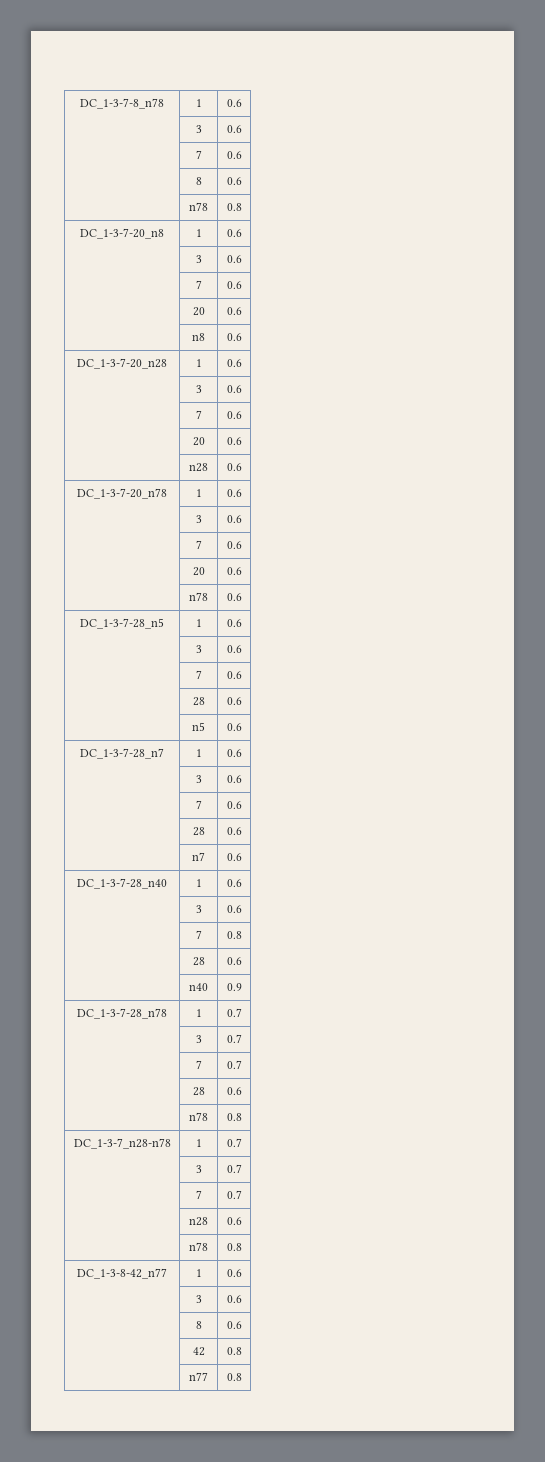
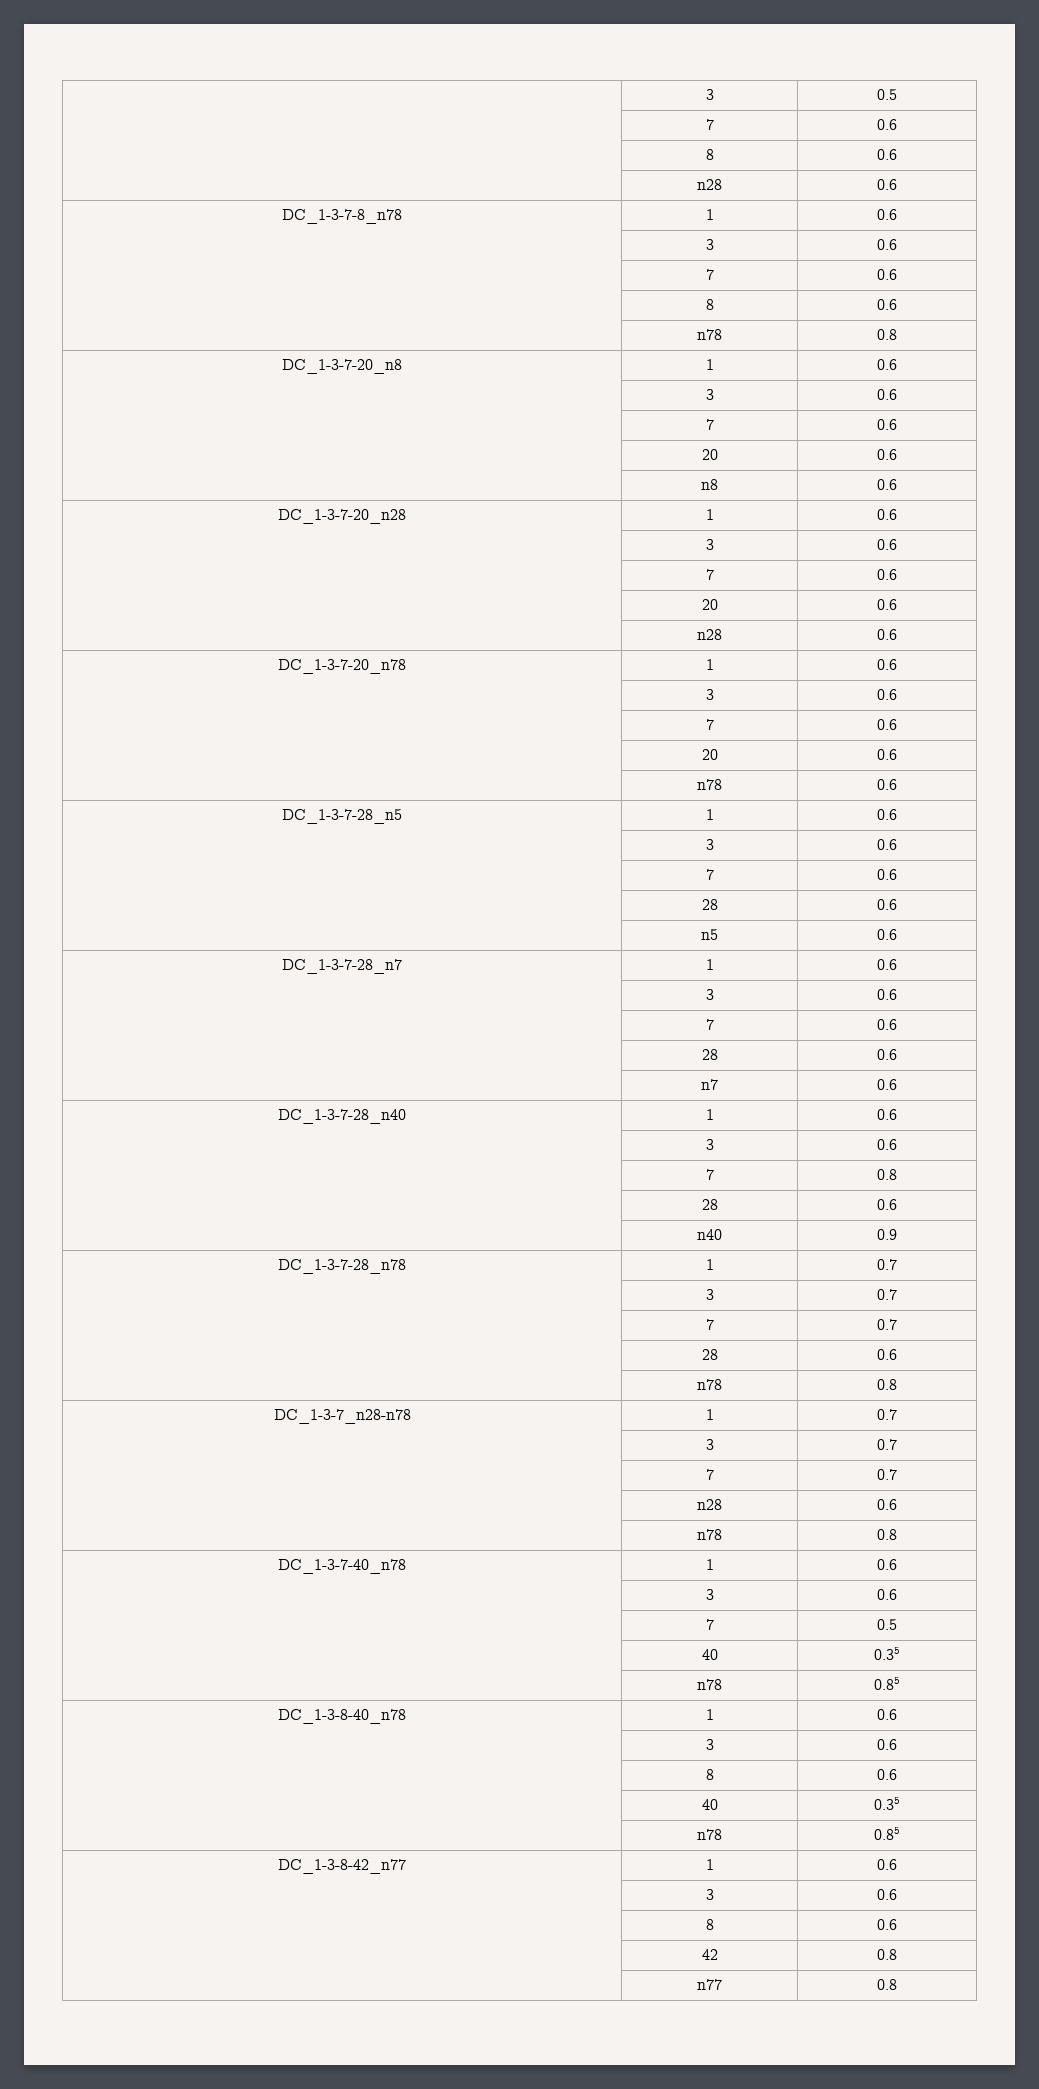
+ | 3 | 0.5
+ | 7 | 0.6
+ | 8 | 0.6
+ | n28 | 0.6
+ DC_1-3-7-40_n78 | 1 | 0.6
+ | 3 | 0.6
+ | 7 | 0.5
+ | 40 | 0.35
+ | n78 | 0.85
+ DC_1-3-8-40_n78 | 1 | 0.6
+ | 3 | 0.6
+ | 8 | 0.6
+ | 40 | 0.35
+ | n78 | 0.85

